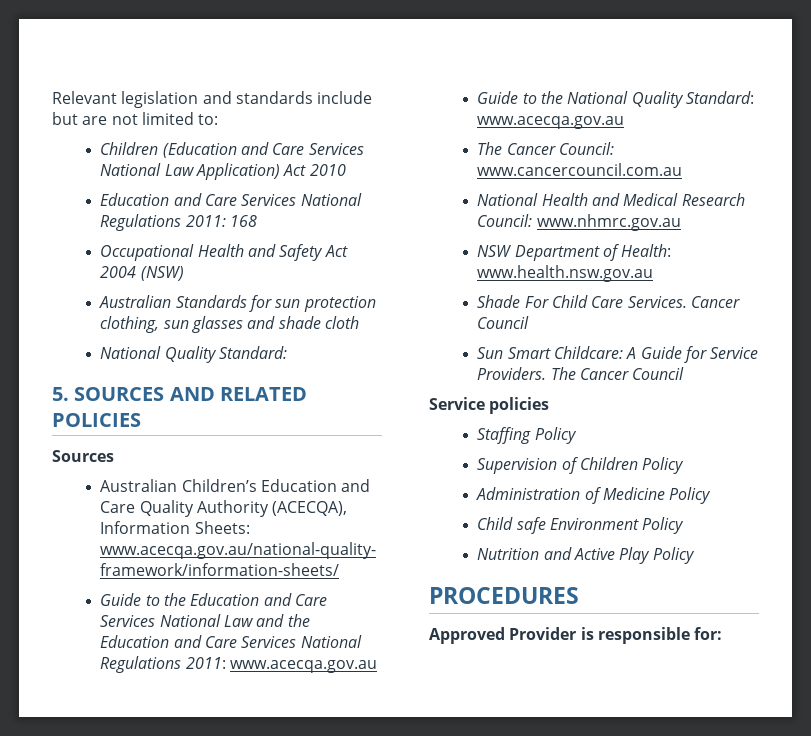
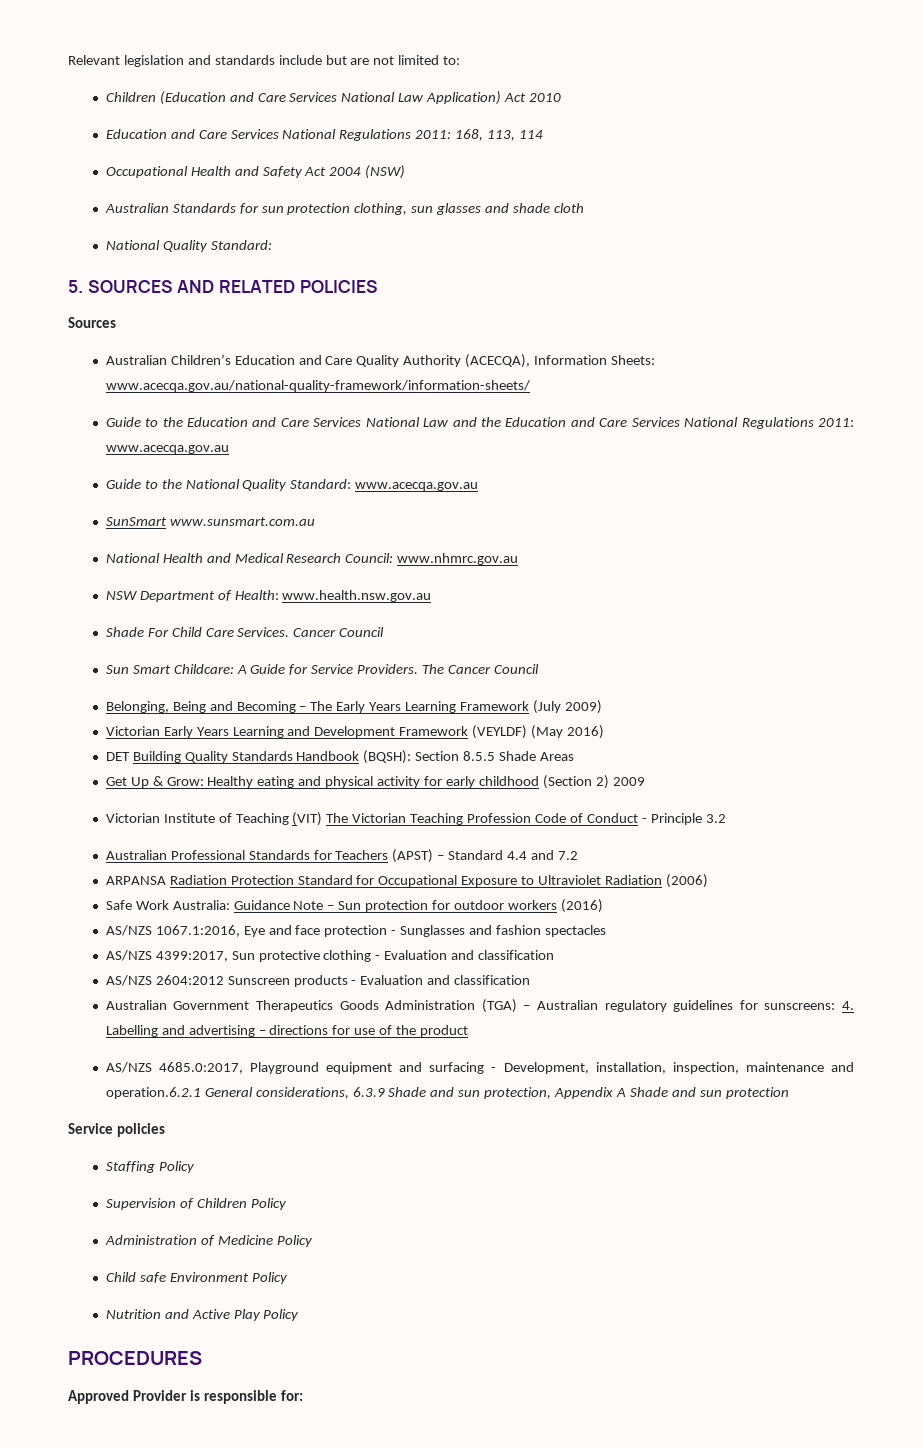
- Education and Care Services National Regulations 2011: 168
+ Education and Care Services National Regulations 2011: 168, 113, 114
- The Cancer Council: www.cancercouncil.com.au
+ SunSmart www.sunsmart.com.au
+ Belonging, Being and Becoming – The Early Years Learning Framework (July 2009)
+ Victorian Early Years Learning and Development Framework (VEYLDF) (May 2016)
+ DET Building Quality Standards Handbook (BQSH): Section 8.5.5 Shade Areas
+ Get Up & Grow: Healthy eating and physical activity for early childhood (Section 2) 2009
+ Victorian Institute of Teaching (VIT) The Victorian Teaching Profession Code of Conduct - Principle 3.2
+ Australian Professional Standards for Teachers (APST) – Standard 4.4 and 7.2
+ ARPANSA Radiation Protection Standard for Occupational Exposure to Ultraviolet Radiation (2006)
+ Safe Work Australia: Guidance Note – Sun protection for outdoor workers (2016)
+ AS/NZS 1067.1:2016, Eye and face protection - Sunglasses and fashion spectacles
+ AS/NZS 4399:2017, Sun protective clothing - Evaluation and classification
+ AS/NZS 2604:2012 Sunscreen products - Evaluation and classification
+ Australian Government Therapeutics Goods Administration (TGA) – Australian regulatory guidelines for sunscreens: 4. Labelling and advertising – directions for use of the product
+ AS/NZS 4685.0:2017, Playground equipment and surfacing - Development, installation, inspection, maintenance and operation.6.2.1 General considerations, 6.3.9 Shade and sun protection, Appendix A Shade and sun protection

